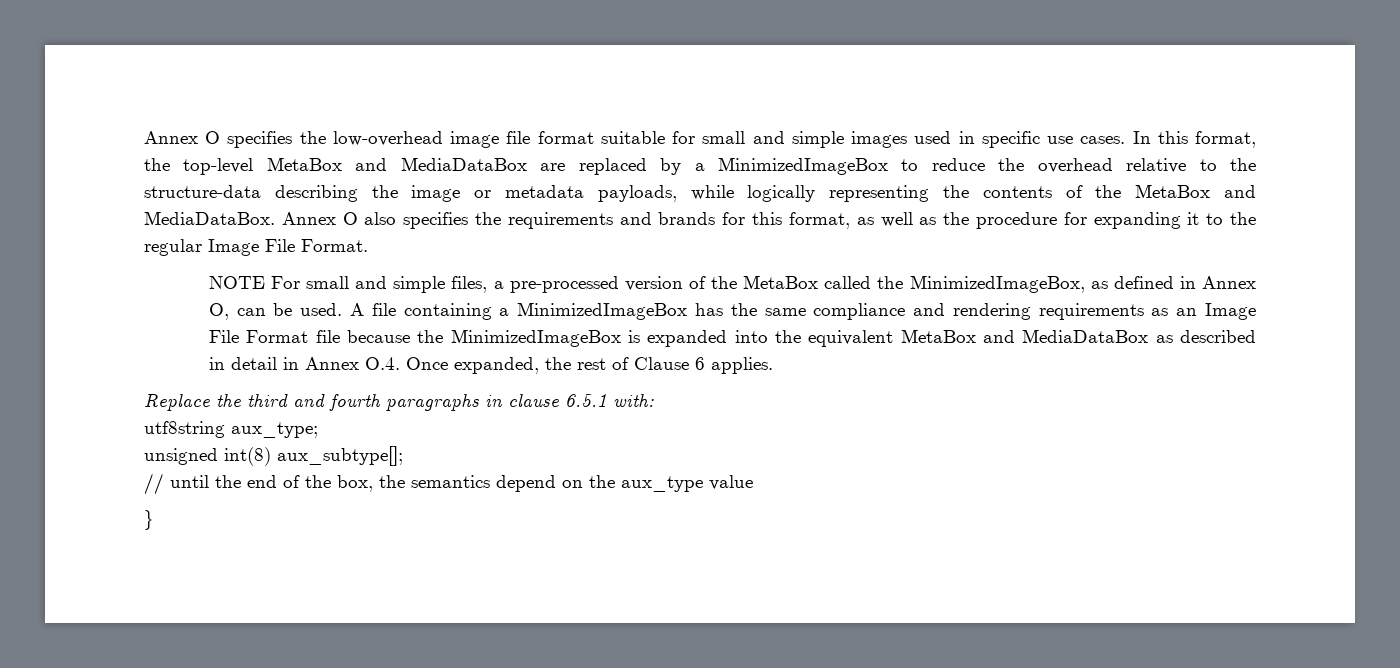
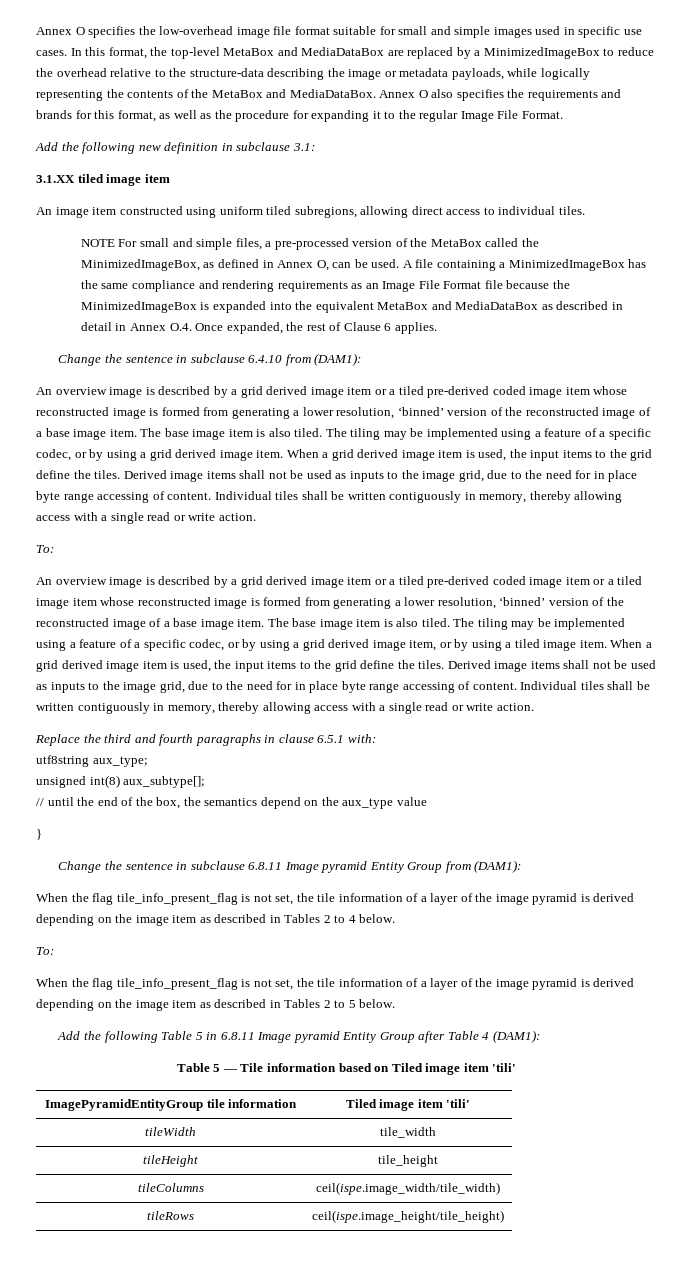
+ Add the following new definition in subclause 3.1:
+ 3.1.XX tiled image item
+ An image item constructed using uniform tiled subregions, allowing direct access to individual tiles.
+ Change the sentence in subclause 6.4.10 from (DAM1):
+ An overview image is described by a grid derived image item or a tiled pre-derived coded image item whose reconstructed image is formed from generating a lower resolution, ‘binned’ version of the reconstructed image of a base image item. The base image item is also tiled. The tiling may be implemented using a feature of a specific codec, or by using a grid derived image item. When a grid derived image item is used, the input items to the grid define the tiles. Derived image items shall not be used as inputs to the image grid, due to the need for in place byte range accessing of content. Individual tiles shall be written contiguously in memory, thereby allowing access with a single read or write action.
+ To:
+ An overview image is described by a grid derived image item or a tiled pre-derived coded image item or a tiled image item whose reconstructed image is formed from generating a lower resolution, ‘binned’ version of the reconstructed image of a base image item. The base image item is also tiled. The tiling may be implemented using a feature of a specific codec, or by using a grid derived image item, or by using a tiled image item. When a grid derived image item is used, the input items to the grid define the tiles. Derived image items shall not be used as inputs to the image grid, due to the need for in place byte range accessing of content. Individual tiles shall be written contiguously in memory, thereby allowing access with a single read or write action.
+ Change the sentence in subclause 6.8.11 Image pyramid Entity Group from (DAM1):
+ When the flag tile_info_present_flag is not set, the tile information of a layer of the image pyramid is derived depending on the image item as described in Tables 2 to 4 below.
+ To:
+ When the flag tile_info_present_flag is not set, the tile information of a layer of the image pyramid is derived depending on the image item as described in Tables 2 to 5 below.
+ Add the following Table 5 in 6.8.11 Image pyramid Entity Group after Table 4 (DAM1):
+ Table 5 — Tile information based on Tiled image item 'tili'
+ ImagePyramidEntityGroup tile information | Tiled image item 'tili'
+ tileWidth | tile_width
+ tileHeight | tile_height
+ tileColumns | ceil(ispe.image_width/tile_width)
+ tileRows | ceil(ispe.image_height/tile_height)

